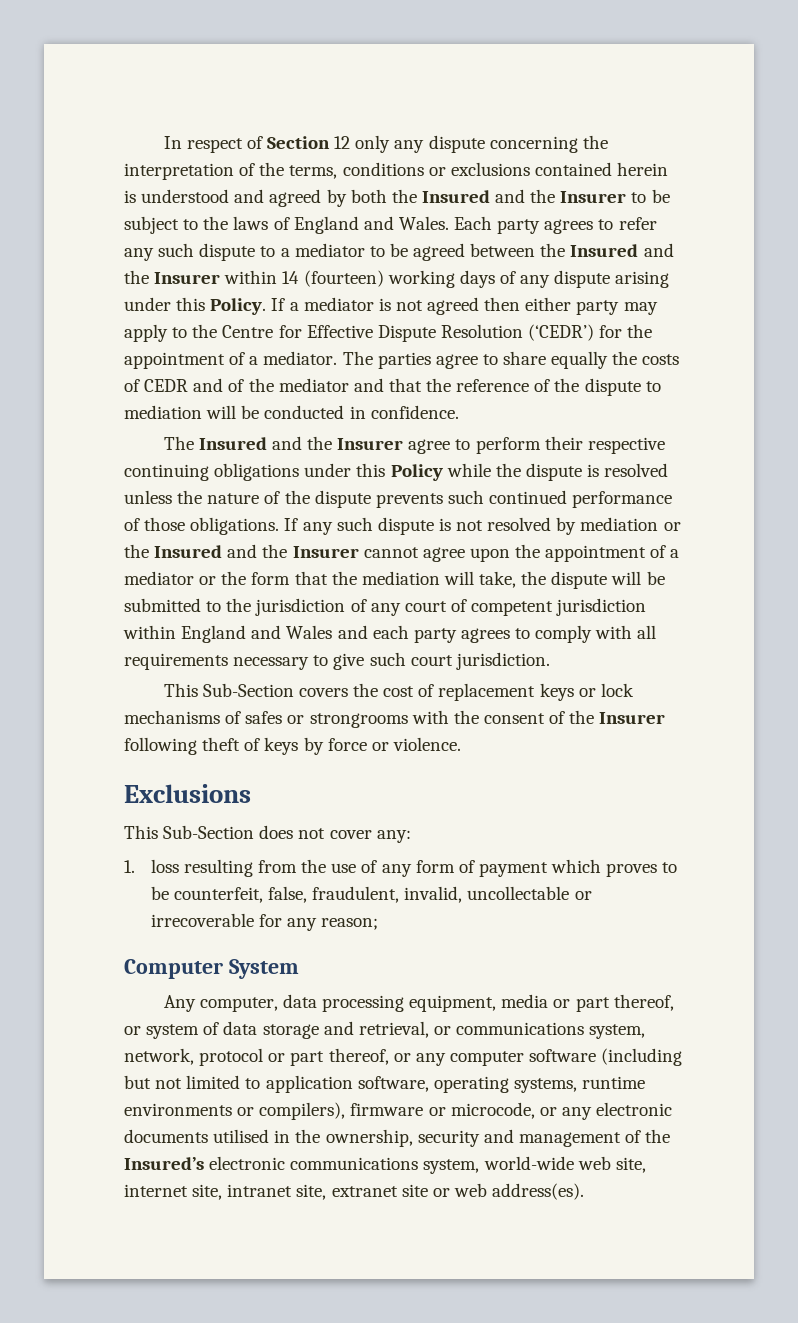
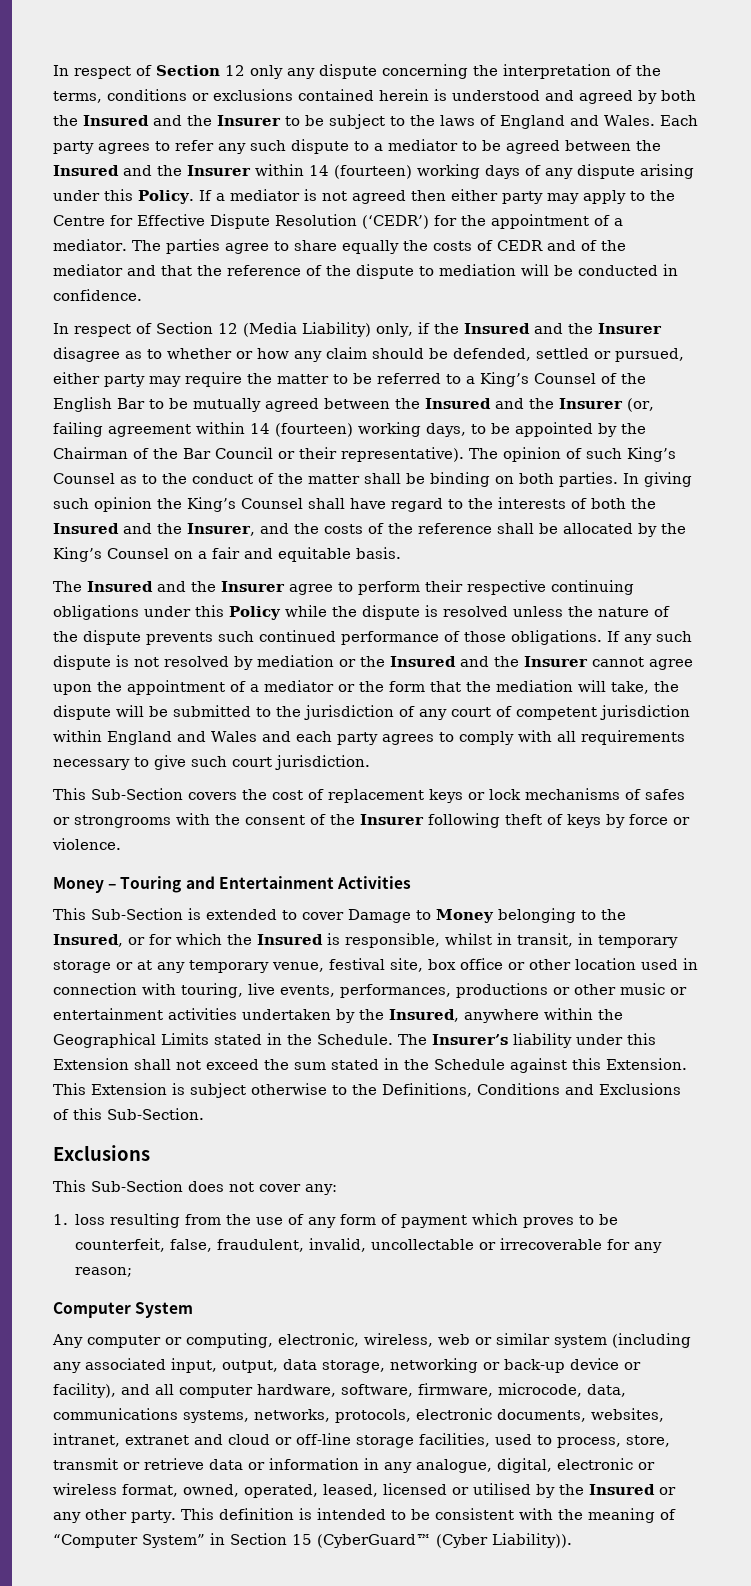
+ In respect of Section 12 (Media Liability) only, if the Insured and the Insurer disagree as to whether or how any claim should be defended, settled or pursued, either party may require the matter to be referred to a King’s Counsel of the English Bar to be mutually agreed between the Insured and the Insurer (or, failing agreement within 14 (fourteen) working days, to be appointed by the Chairman of the Bar Council or their representative). The opinion of such King’s Counsel as to the conduct of the matter shall be binding on both parties. In giving such opinion the King’s Counsel shall have regard to the interests of both the Insured and the Insurer, and the costs of the reference shall be allocated by the King’s Counsel on a fair and equitable basis.
+ Money – Touring and Entertainment Activities
+ This Sub-Section is extended to cover Damage to Money belonging to the Insured, or for which the Insured is responsible, whilst in transit, in temporary storage or at any temporary venue, festival site, box office or other location used in connection with touring, live events, performances, productions or other music or entertainment activities undertaken by the Insured, anywhere within the Geographical Limits stated in the Schedule. The Insurer’s liability under this Extension shall not exceed the sum stated in the Schedule against this Extension. This Extension is subject otherwise to the Definitions, Conditions and Exclusions of this Sub-Section.
- Any computer, data processing equipment, media or part thereof, or system of data storage and retrieval, or communications system, network, protocol or part thereof, or any computer software (including but not limited to application software, operating systems, runtime environments or compilers), firmware or microcode, or any electronic documents utilised in the ownership, security and management of the Insured’s electronic communications system, world-wide web site, internet site, intranet site, extranet site or web address(es).
+ Any computer or computing, electronic, wireless, web or similar system (including any associated input, output, data storage, networking or back-up device or facility), and all computer hardware, software, firmware, microcode, data, communications systems, networks, protocols, electronic documents, websites, intranet, extranet and cloud or off-line storage facilities, used to process, store, transmit or retrieve data or information in any analogue, digital, electronic or wireless format, owned, operated, leased, licensed or utilised by the Insured or any other party. This definition is intended to be consistent with the meaning of “Computer System” in Section 15 (CyberGuard™ (Cyber Liability)).

